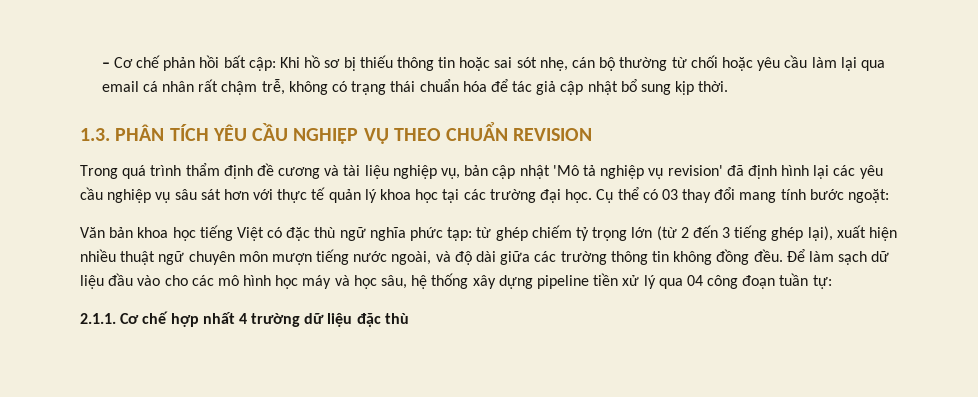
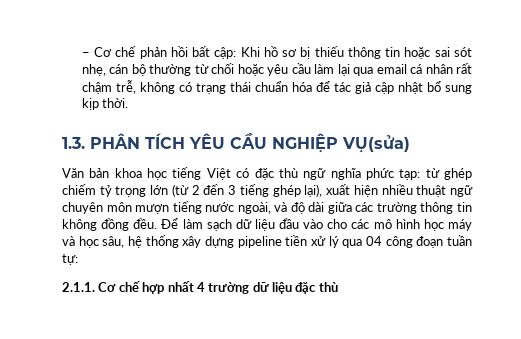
- 1.3. PHÂN TÍCH YÊU CẦU NGHIỆP VỤ THEO CHUẨN REVISION
- Trong quá trình thẩm định đề cương và tài liệu nghiệp vụ, bản cập nhật 'Mô tả nghiệp vụ revision' đã định hình lại các yêu cầu nghiệp vụ sâu sát hơn với thực tế quản lý khoa học tại các trường đại học. Cụ thể có 03 thay đổi mang tính bước ngoặt:
+ 1.3. PHÂN TÍCH YÊU CẦU NGHIỆP VỤ(sửa)

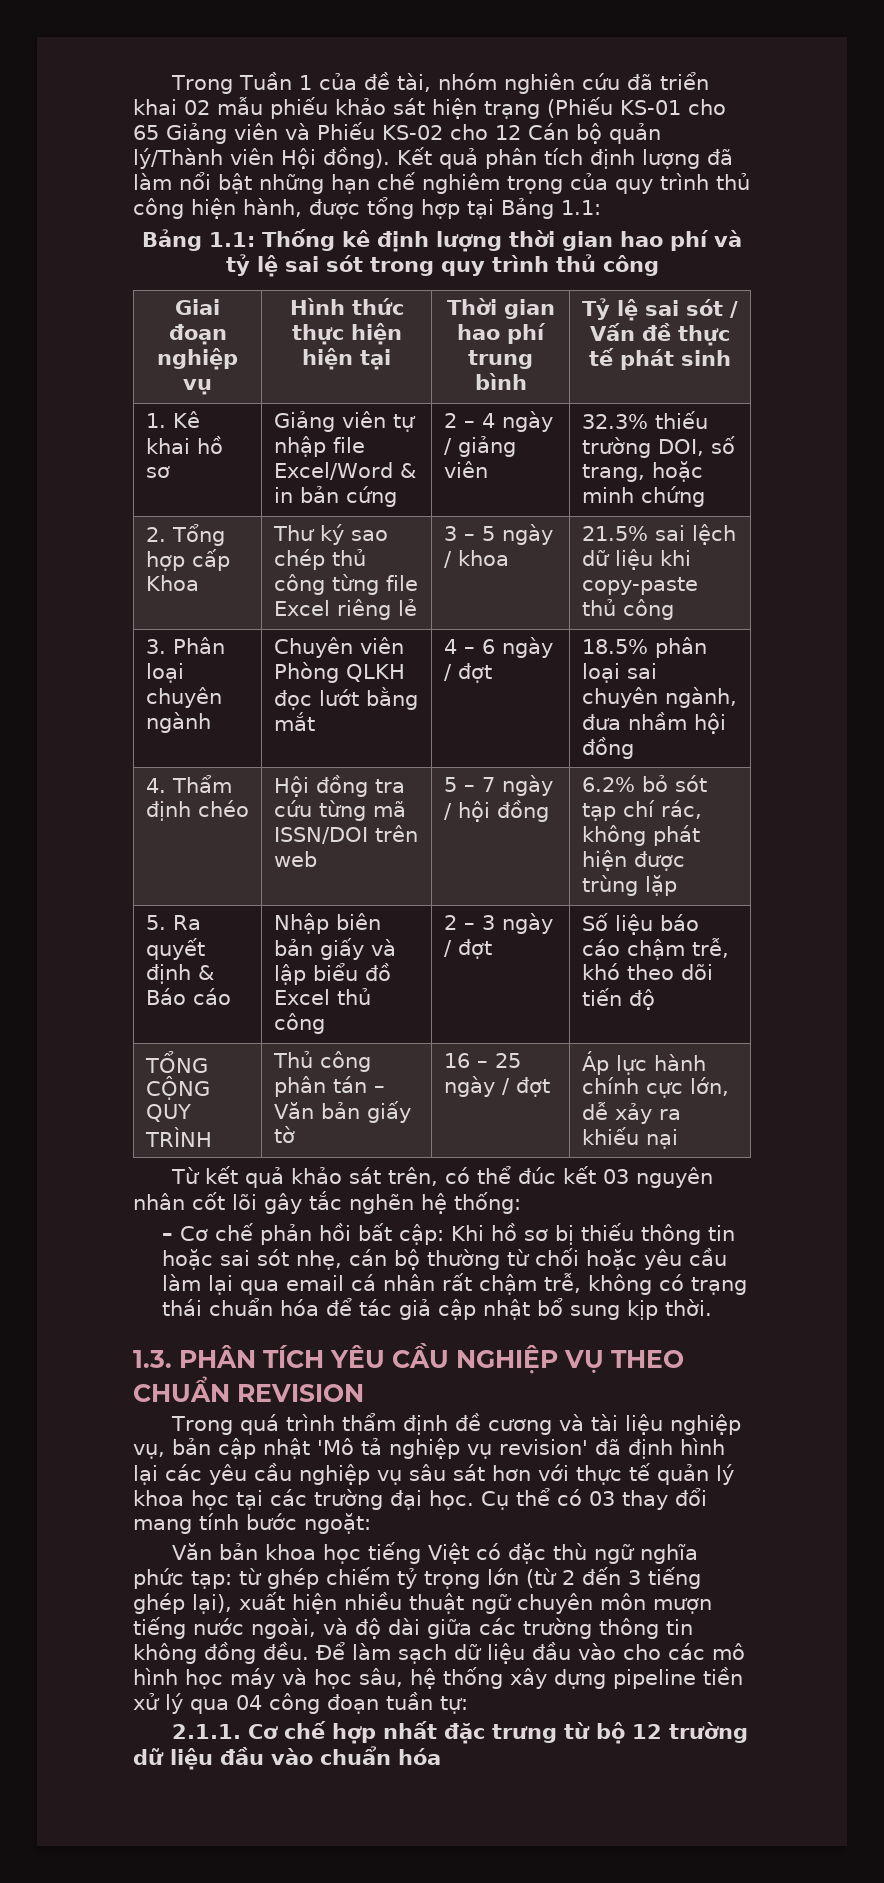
+ Trong Tuần 1 của đề tài, nhóm nghiên cứu đã triển khai 02 mẫu phiếu khảo sát hiện trạng (Phiếu KS-01 cho 65 Giảng viên và Phiếu KS-02 cho 12 Cán bộ quản lý/Thành viên Hội đồng). Kết quả phân tích định lượng đã làm nổi bật những hạn chế nghiêm trọng của quy trình thủ công hiện hành, được tổng hợp tại Bảng 1.1:
+ Bảng 1.1: Thống kê định lượng thời gian hao phí và tỷ lệ sai sót trong quy trình thủ công
+ Giai đoạn nghiệp vụ | Hình thức thực hiện hiện tại | Thời gian hao phí trung bình | Tỷ lệ sai sót / Vấn đề thực tế phát sinh
+ 1. Kê khai hồ sơ | Giảng viên tự nhập file Excel/Word & in bản cứng | 2 – 4 ngày / giảng viên | 32.3% thiếu trường DOI, số trang, hoặc minh chứng
+ 2. Tổng hợp cấp Khoa | Thư ký sao chép thủ công từng file Excel riêng lẻ | 3 – 5 ngày / khoa | 21.5% sai lệch dữ liệu khi copy-paste thủ công
+ 3. Phân loại chuyên ngành | Chuyên viên Phòng QLKH đọc lướt bằng mắt | 4 – 6 ngày / đợt | 18.5% phân loại sai chuyên ngành, đưa nhầm hội đồng
+ 4. Thẩm định chéo | Hội đồng tra cứu từng mã ISSN/DOI trên web | 5 – 7 ngày / hội đồng | 6.2% bỏ sót tạp chí rác, không phát hiện được trùng lặp
+ 5. Ra quyết định & Báo cáo | Nhập biên bản giấy và lập biểu đồ Excel thủ công | 2 – 3 ngày / đợt | Số liệu báo cáo chậm trễ, khó theo dõi tiến độ
+ TỔNG CỘNG QUY TRÌNH | Thủ công phân tán – Văn bản giấy tờ | 16 – 25 ngày / đợt | Áp lực hành chính cực lớn, dễ xảy ra khiếu nại
+ Từ kết quả khảo sát trên, có thể đúc kết 03 nguyên nhân cốt lõi gây tắc nghẽn hệ thống:
- 1.3. PHÂN TÍCH YÊU CẦU NGHIỆP VỤ(sửa)
+ 1.3. PHÂN TÍCH YÊU CẦU NGHIỆP VỤ THEO CHUẨN REVISION
+ Trong quá trình thẩm định đề cương và tài liệu nghiệp vụ, bản cập nhật 'Mô tả nghiệp vụ revision' đã định hình lại các yêu cầu nghiệp vụ sâu sát hơn với thực tế quản lý khoa học tại các trường đại học. Cụ thể có 03 thay đổi mang tính bước ngoặt:
- 2.1.1. Cơ chế hợp nhất 4 trường dữ liệu đặc thù
+ 2.1.1. Cơ chế hợp nhất đặc trưng từ bộ 12 trường dữ liệu đầu vào chuẩn hóa

